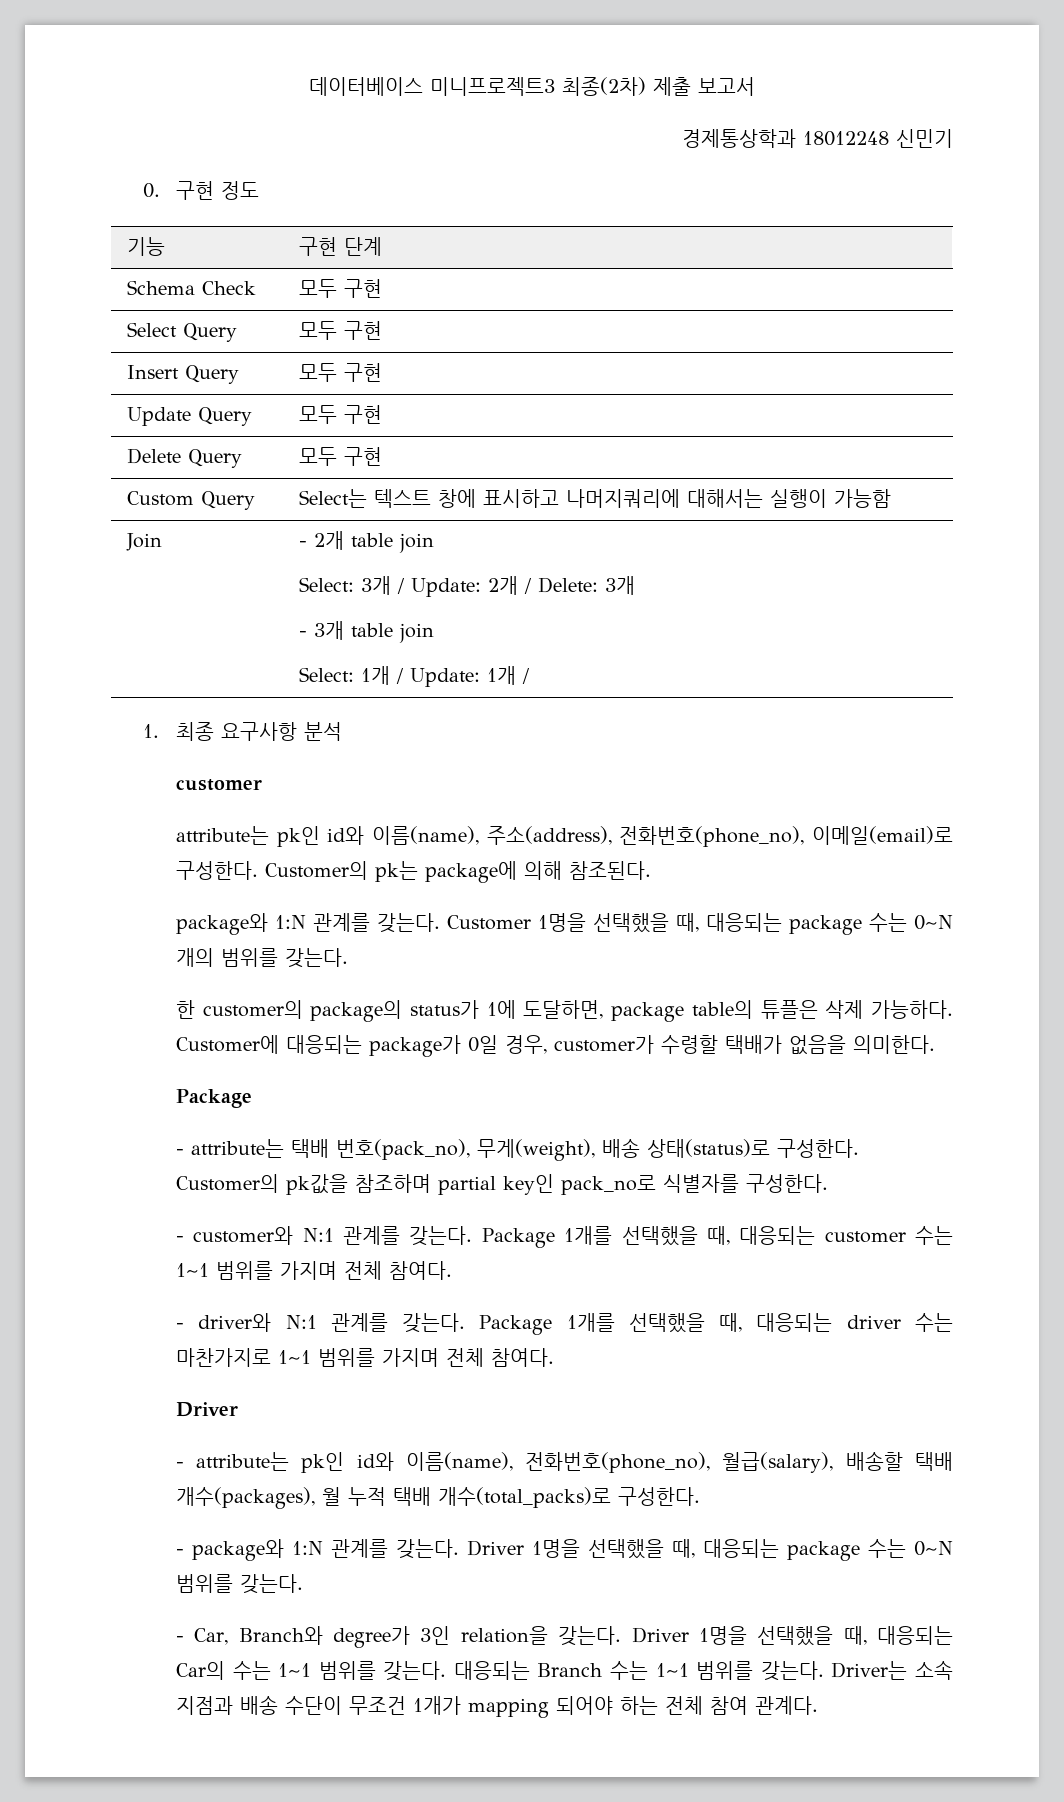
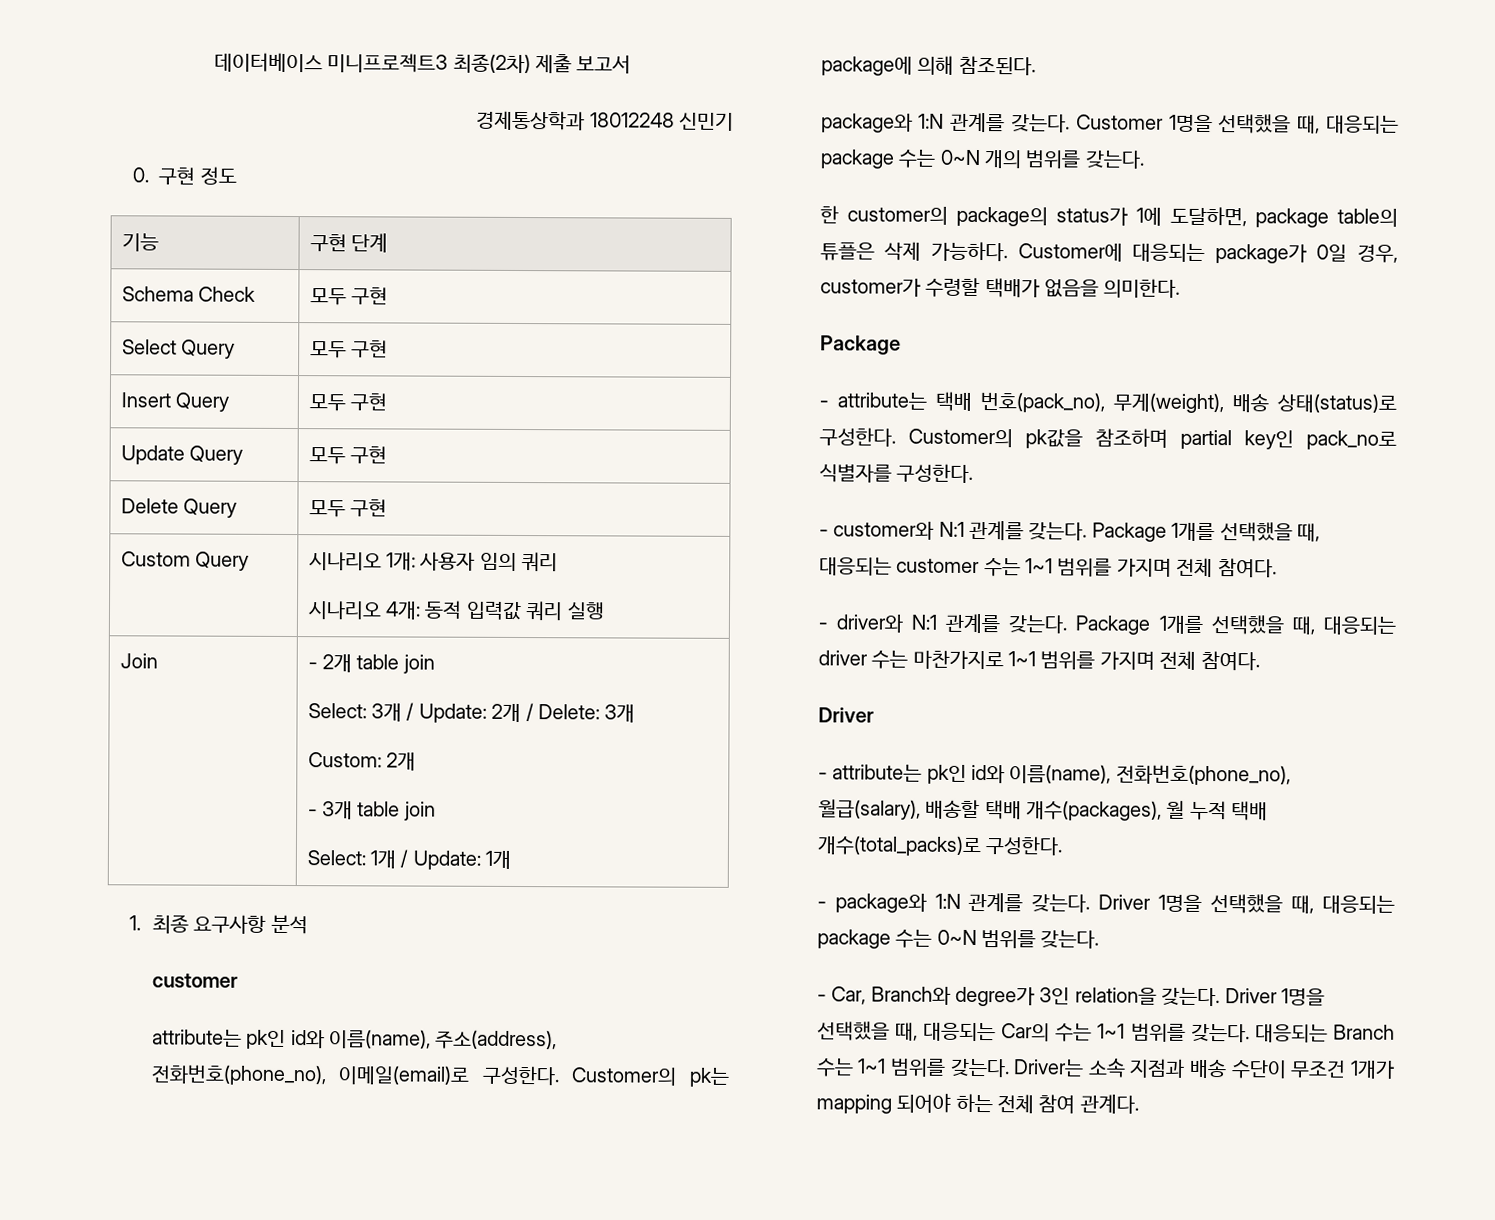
- Custom Query | Select는 텍스트 창에 표시하고 나머지쿼리에 대해서는 실행이 가능함
+ Custom Query | 시나리오 1개: 사용자 임의 쿼리
+ 시나리오 4개: 동적 입력값 쿼리 실행
  Join | - 2개 table join
  Select: 3개 / Update: 2개 / Delete: 3개
+ Custom: 2개
  - 3개 table join
- Select: 1개 / Update: 1개 /
+ Select: 1개 / Update: 1개

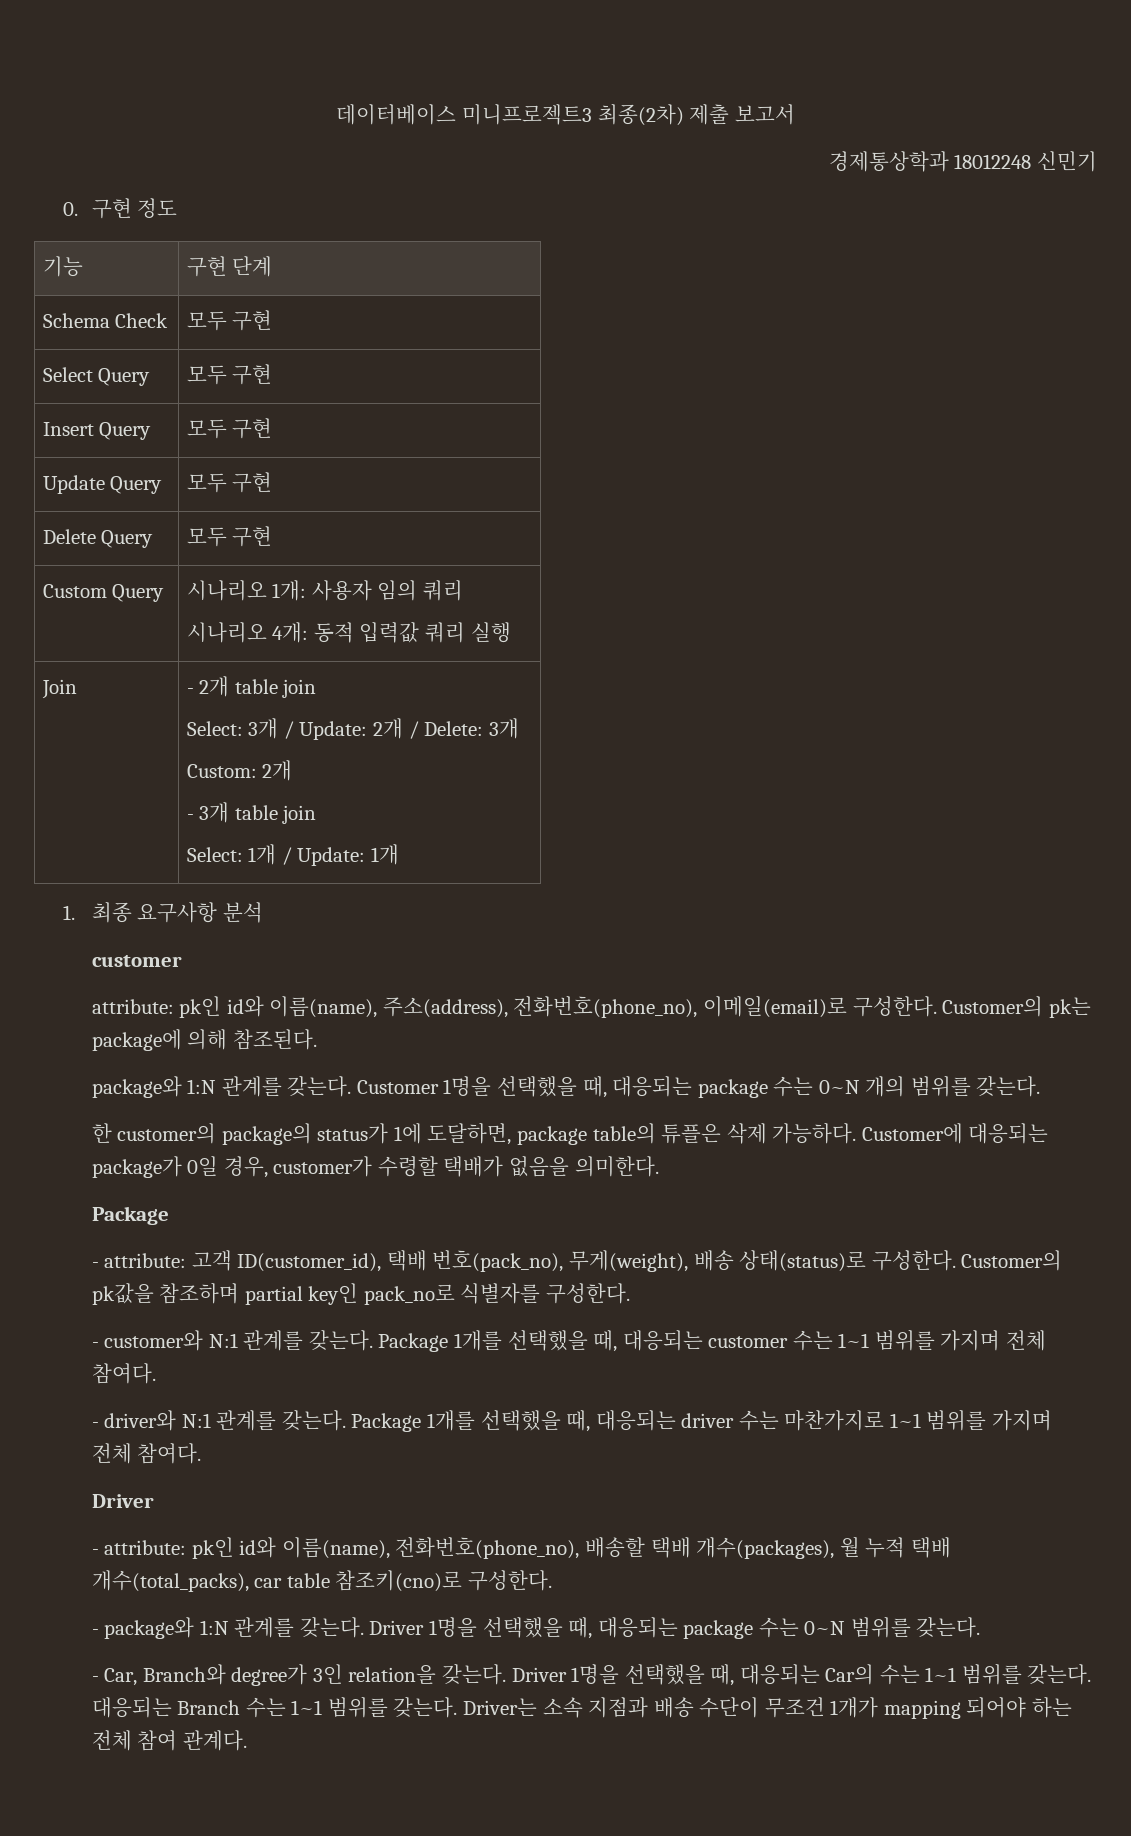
- attribute는 pk인 id와 이름(name), 주소(address), 전화번호(phone_no), 이메일(email)로 구성한다.
+ attribute: pk인 id와 이름(name), 주소(address), 전화번호(phone_no), 이메일(email)로 구성한다.
- - attribute는 택배 번호(pack_no), 무게(weight), 배송 상태(status)로 구성한다.
+ - attribute: 고객 ID(customer_id), 택배 번호(pack_no), 무게(weight), 배송 상태(status)로 구성한다.
- - attribute는 pk인 id와 이름(name), 전화번호(phone_no), 월급(salary), 배송할 택배 개수(packages), 월 누적 택배 개수(total_packs)로 구성한다.
+ - attribute: pk인 id와 이름(name), 전화번호(phone_no), 배송할 택배 개수(packages), 월 누적 택배 개수(total_packs), car table 참조키(cno)로 구성한다.

